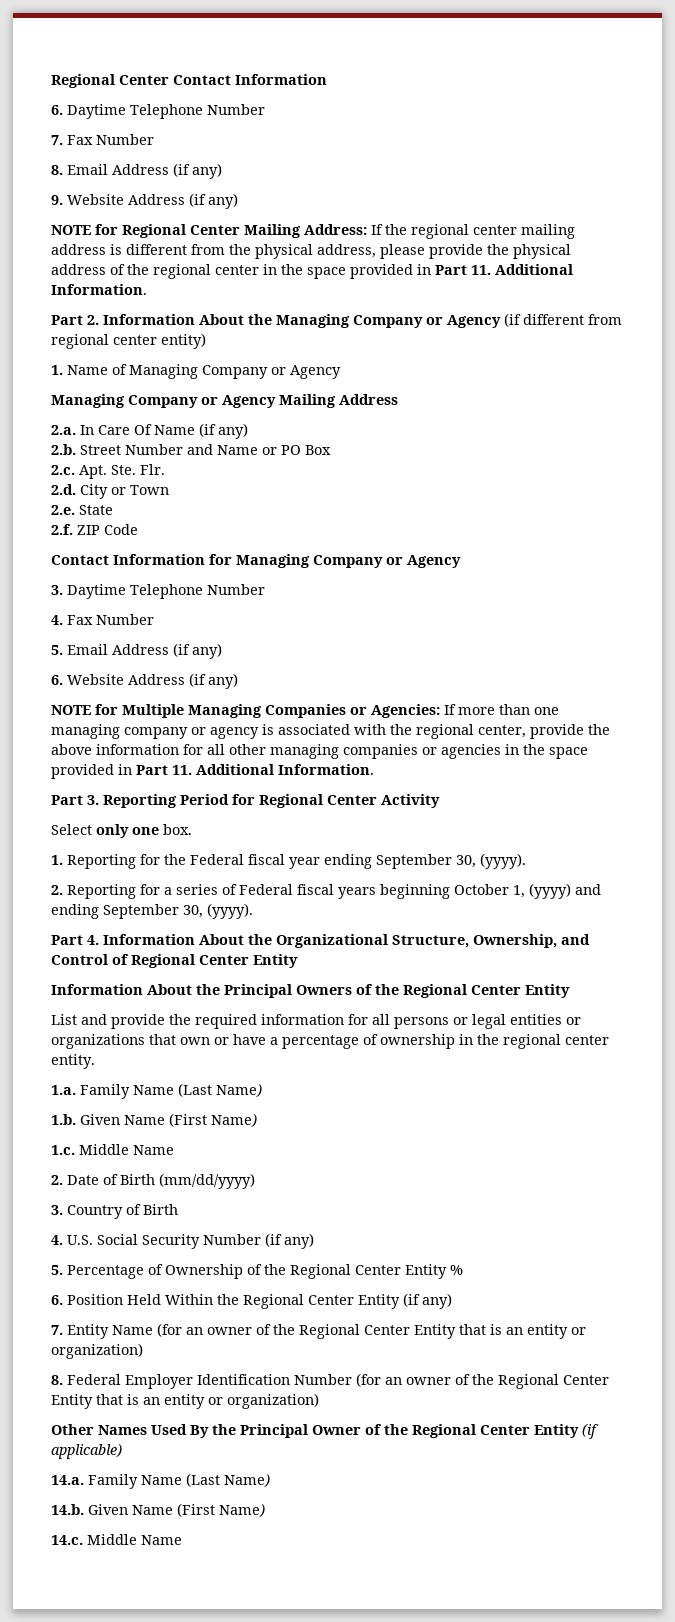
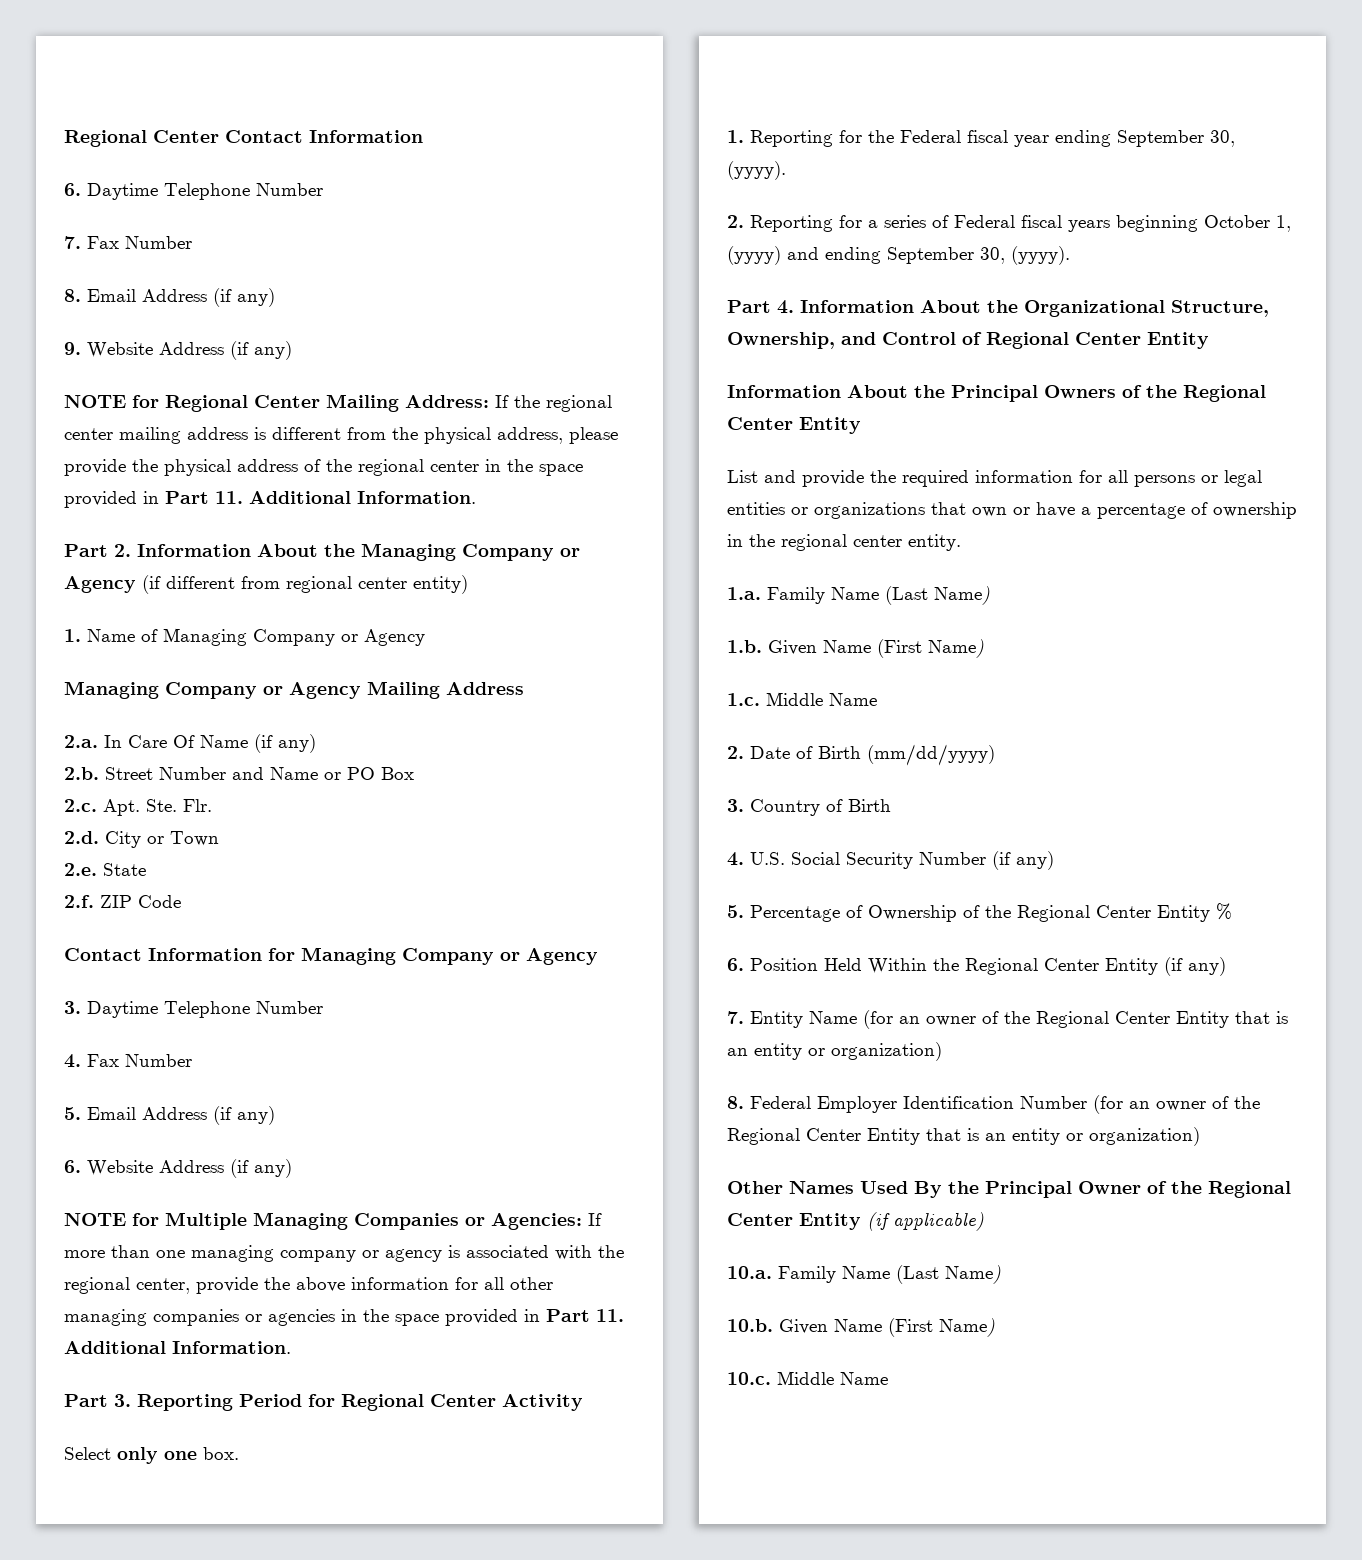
- 14.a. Family Name (Last Name)
- 14.b. Given Name (First Name)
- 14.c. Middle Name
+ 10.a. Family Name (Last Name)
+ 10.b. Given Name (First Name)
+ 10.c. Middle Name

